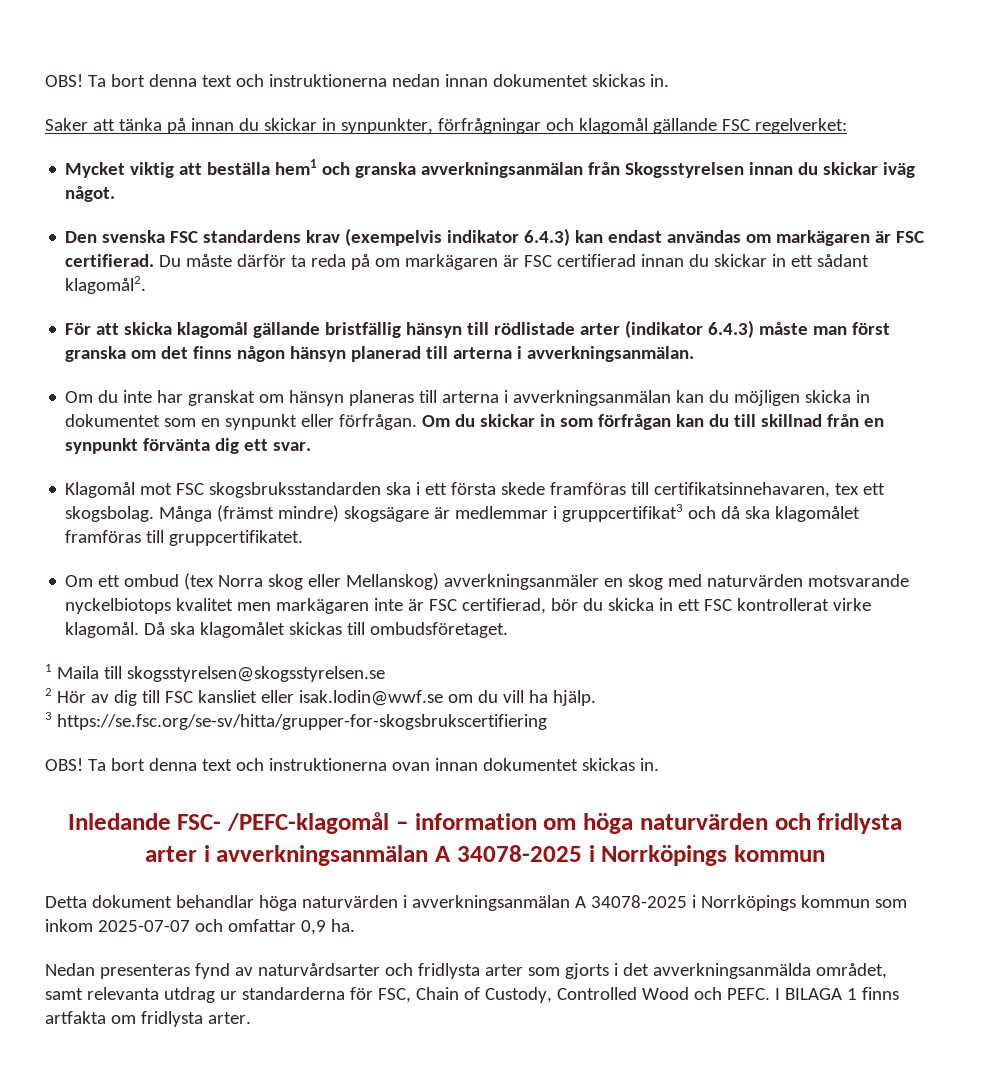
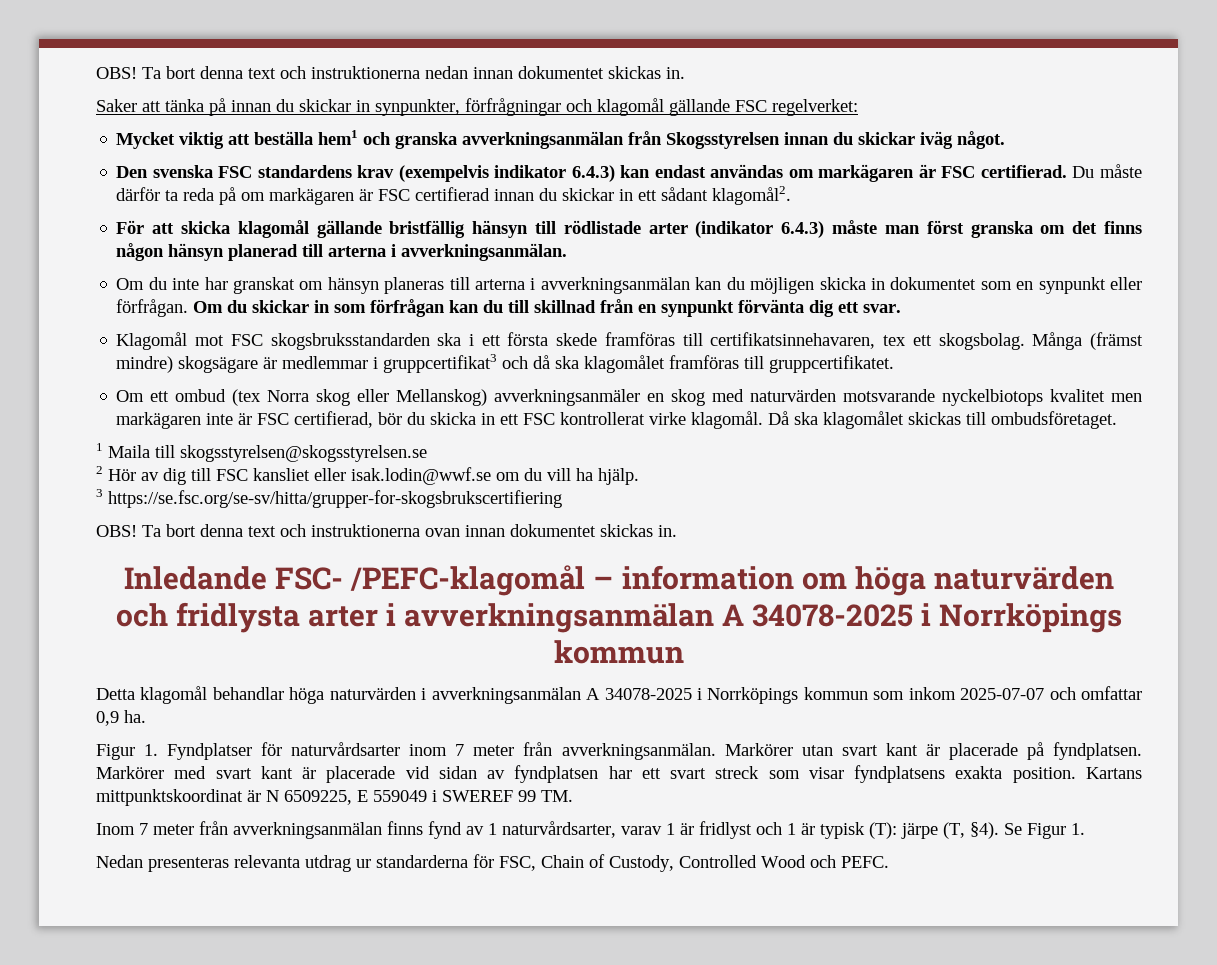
- Detta dokument behandlar höga naturvärden i avverkningsanmälan A 34078-2025 i Norrköpings kommun som inkom 2025-07-07 och omfattar 0,9 ha.
+ Detta klagomål behandlar höga naturvärden i avverkningsanmälan A 34078-2025 i Norrköpings kommun som inkom 2025-07-07 och omfattar 0,9 ha.
- Nedan presenteras fynd av naturvårdsarter och fridlysta arter som gjorts i det avverkningsanmälda området, samt relevanta utdrag ur standarderna för FSC, Chain of Custody, Controlled Wood och PEFC. I BILAGA 1 finns artfakta om fridlysta arter.
+ Figur 1. Fyndplatser för naturvårdsarter inom 7 meter från avverkningsanmälan. Markörer utan svart kant är placerade på fyndplatsen. Markörer med svart kant är placerade vid sidan av fyndplatsen har ett svart streck som visar fyndplatsens exakta position. Kartans mittpunktskoordinat är N 6509225, E 559049 i SWEREF 99 TM.
+ Inom 7 meter från avverkningsanmälan finns fynd av 1 naturvårdsarter, varav 1 är fridlyst och 1 är typisk (T): järpe (T, §4). Se Figur 1.
+ Nedan presenteras relevanta utdrag ur standarderna för FSC, Chain of Custody, Controlled Wood och PEFC.

